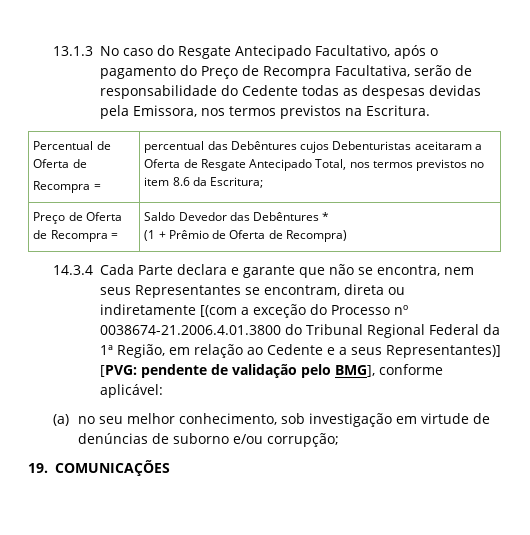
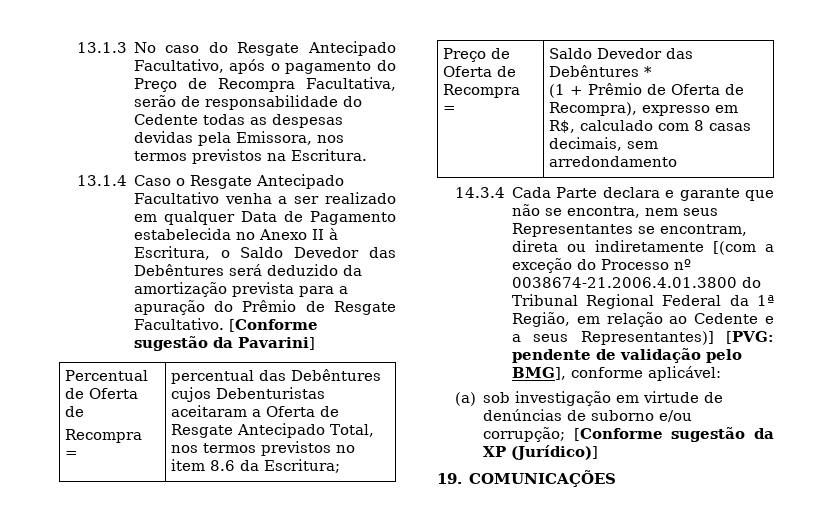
+ 13.1.4 Caso o Resgate Antecipado Facultativo venha a ser realizado em qualquer Data de Pagamento estabelecida no Anexo II à Escritura, o Saldo Devedor das Debêntures será deduzido da amortização prevista para a apuração do Prêmio de Resgate Facultativo. [Conforme sugestão da Pavarini]
  Preço de Oferta de Recompra = | Saldo Devedor das Debêntures *
- (1 + Prêmio de Oferta de Recompra)
+ (1 + Prêmio de Oferta de Recompra), expresso em R$, calculado com 8 casas decimais, sem arredondamento
- (a) no seu melhor conhecimento, sob investigação em virtude de denúncias de suborno e/ou corrupção;
+ (a) sob investigação em virtude de denúncias de suborno e/ou corrupção; [Conforme sugestão da XP (Jurídico)]

